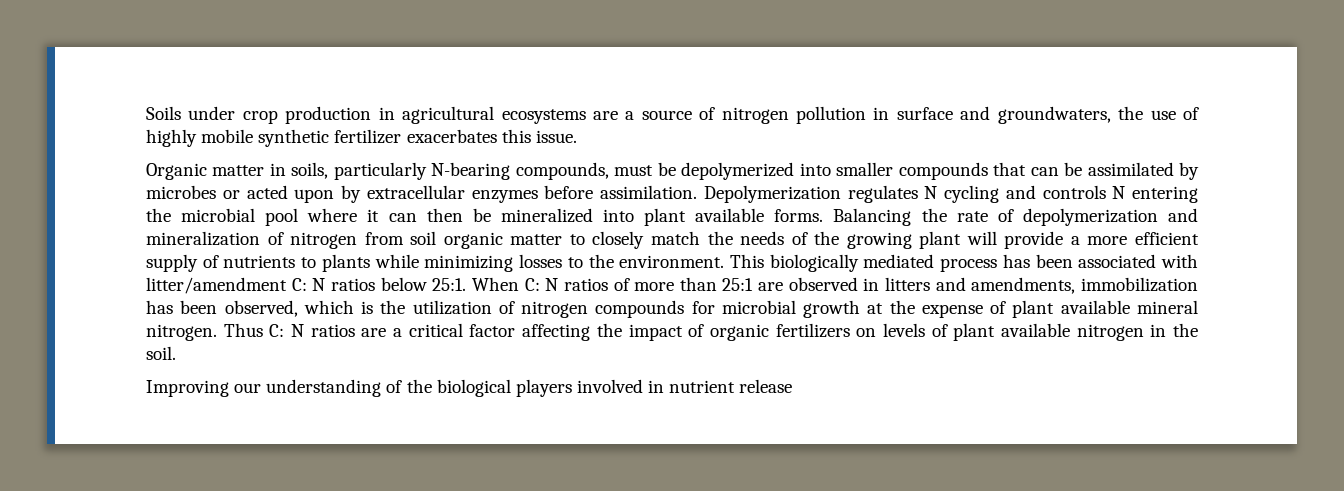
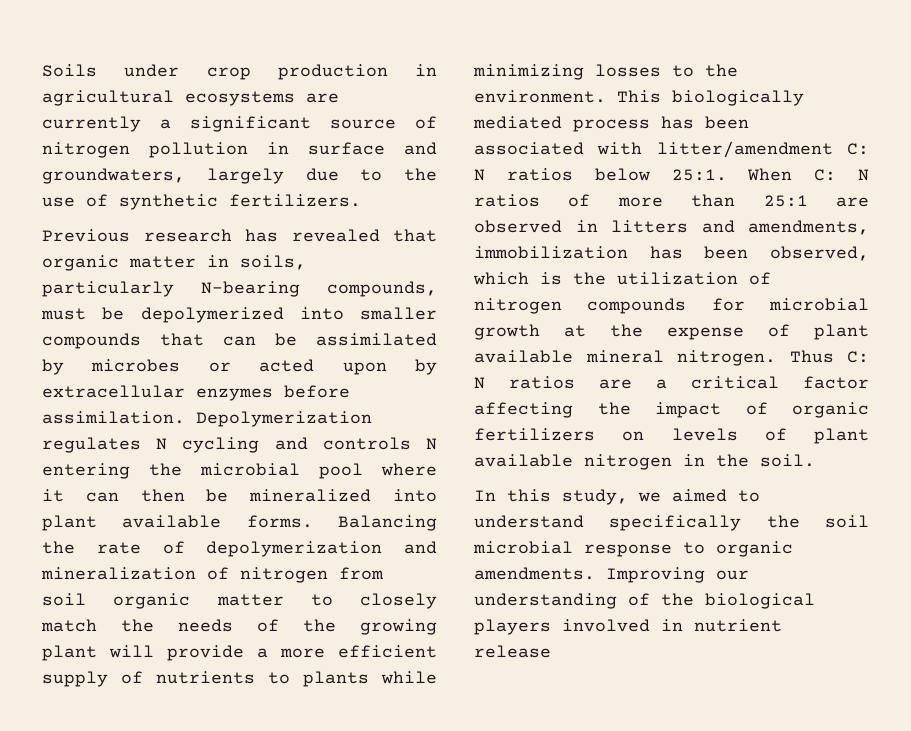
- Soils under crop production in agricultural ecosystems are a source of nitrogen pollution in surface and groundwaters, the use of highly mobile synthetic fertilizer exacerbates this issue.
- Organic matter in soils, particularly N-bearing compounds, must be depolymerized into smaller compounds that can be assimilated by microbes or acted upon by extracellular enzymes before assimilation.
+ Soils under crop production in agricultural ecosystems are currently a significant source of nitrogen pollution in surface and groundwaters, largely due to the use of synthetic fertilizers.
+ Previous research has revealed that organic matter in soils, particularly N-bearing compounds, must be depolymerized into smaller compounds that can be assimilated by microbes or acted upon by extracellular enzymes before assimilation.
+ In this study, we aimed to understand specifically the soil microbial response to organic amendments.

